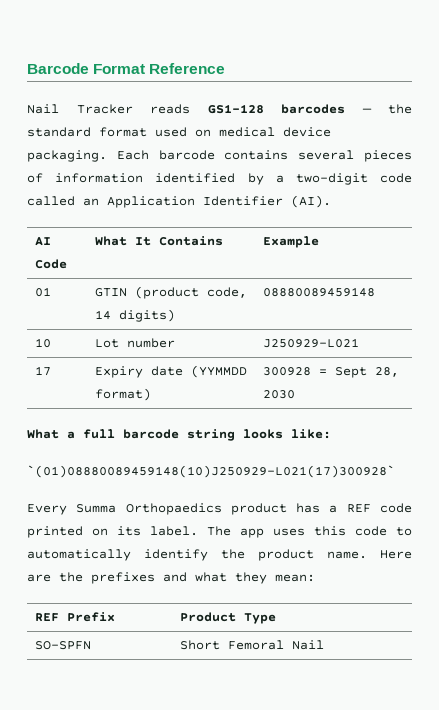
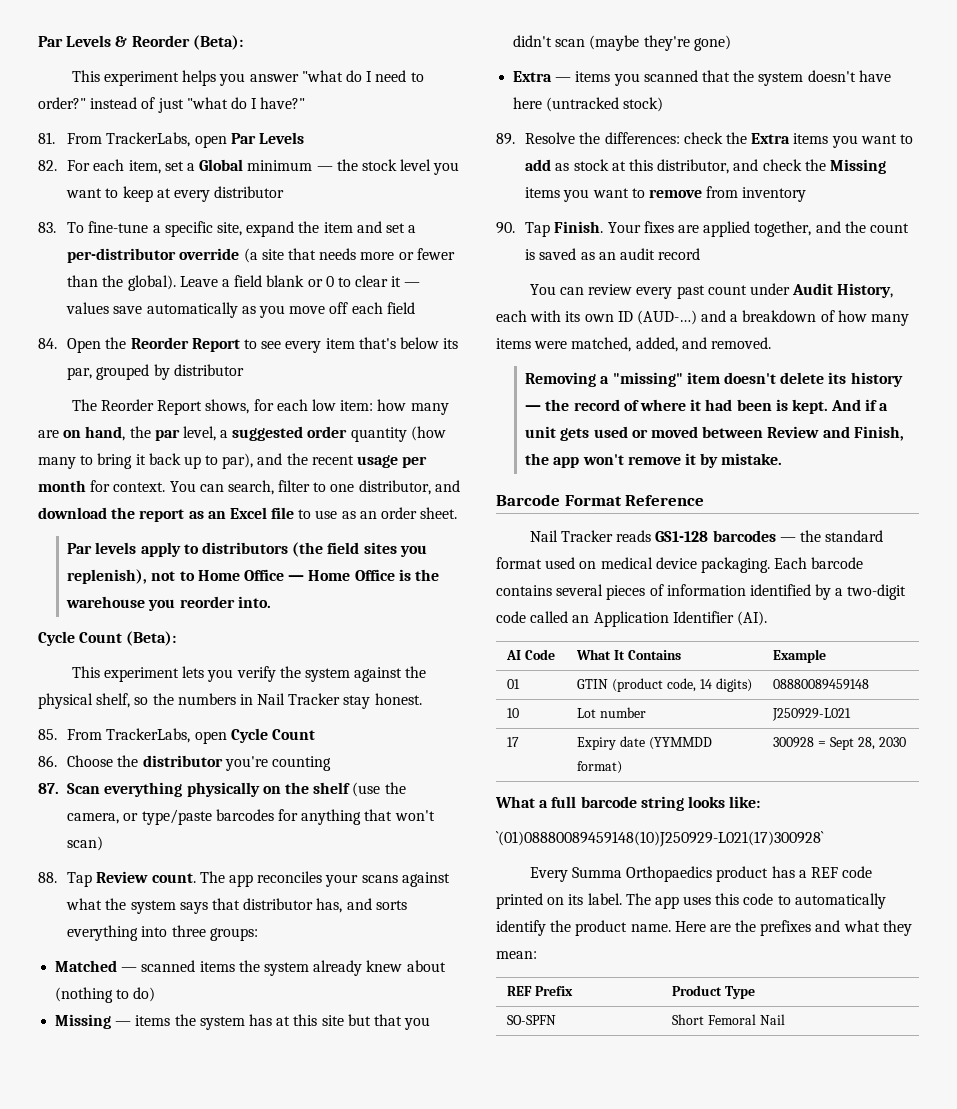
+ Par Levels & Reorder (Beta):
+ This experiment helps you answer "what do I need to order?" instead of just "what do I have?"
+ 81. From TrackerLabs, open Par Levels
+ 82. For each item, set a Global minimum — the stock level you want to keep at every distributor
+ 83. To fine-tune a specific site, expand the item and set a per-distributor override (a site that needs more or fewer than the global). Leave a field blank or 0 to clear it — values save automatically as you move off each field
+ 84. Open the Reorder Report to see every item that's below its par, grouped by distributor
+ The Reorder Report shows, for each low item: how many are on hand, the par level, a suggested order quantity (how many to bring it back up to par), and the recent usage per month for context. You can search, filter to one distributor, and download the report as an Excel file to use as an order sheet.
+ Par levels apply to distributors (the field sites you replenish), not to Home Office — Home Office is the warehouse you reorder into.
+ Cycle Count (Beta):
+ This experiment lets you verify the system against the physical shelf, so the numbers in Nail Tracker stay honest.
+ 85. From TrackerLabs, open Cycle Count
+ 86. Choose the distributor you're counting
+ 87. Scan everything physically on the shelf (use the camera, or type/paste barcodes for anything that won't scan)
+ 88. Tap Review count. The app reconciles your scans against what the system says that distributor has, and sorts everything into three groups:
+ Matched — scanned items the system already knew about (nothing to do)
+ Missing — items the system has at this site but that you didn't scan (maybe they're gone)
+ Extra — items you scanned that the system doesn't have here (untracked stock)
+ 89. Resolve the differences: check the Extra items you want to add as stock at this distributor, and check the Missing items you want to remove from inventory
+ 90. Tap Finish. Your fixes are applied together, and the count is saved as an audit record
+ You can review every past count under Audit History, each with its own ID (AUD-…) and a breakdown of how many items were matched, added, and removed.
+ Removing a "missing" item doesn't delete its history — the record of where it had been is kept. And if a unit gets used or moved between Review and Finish, the app won't remove it by mistake.

